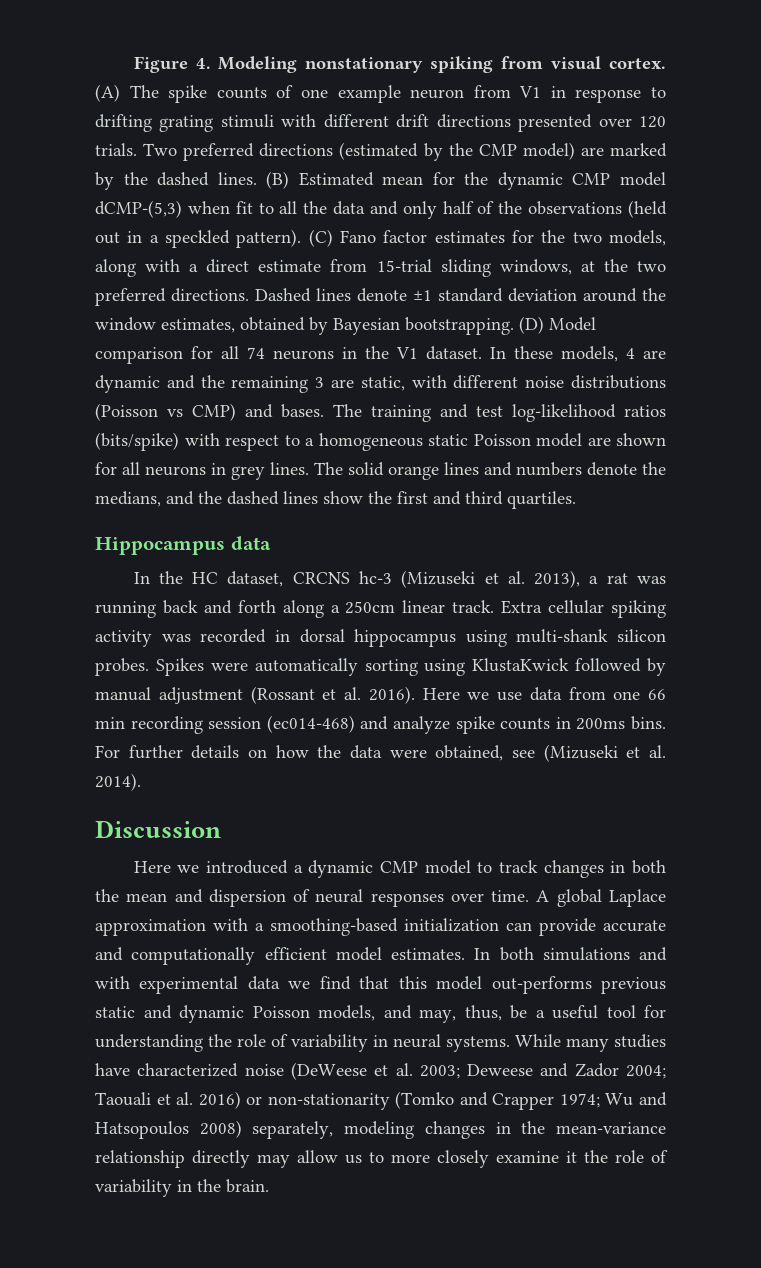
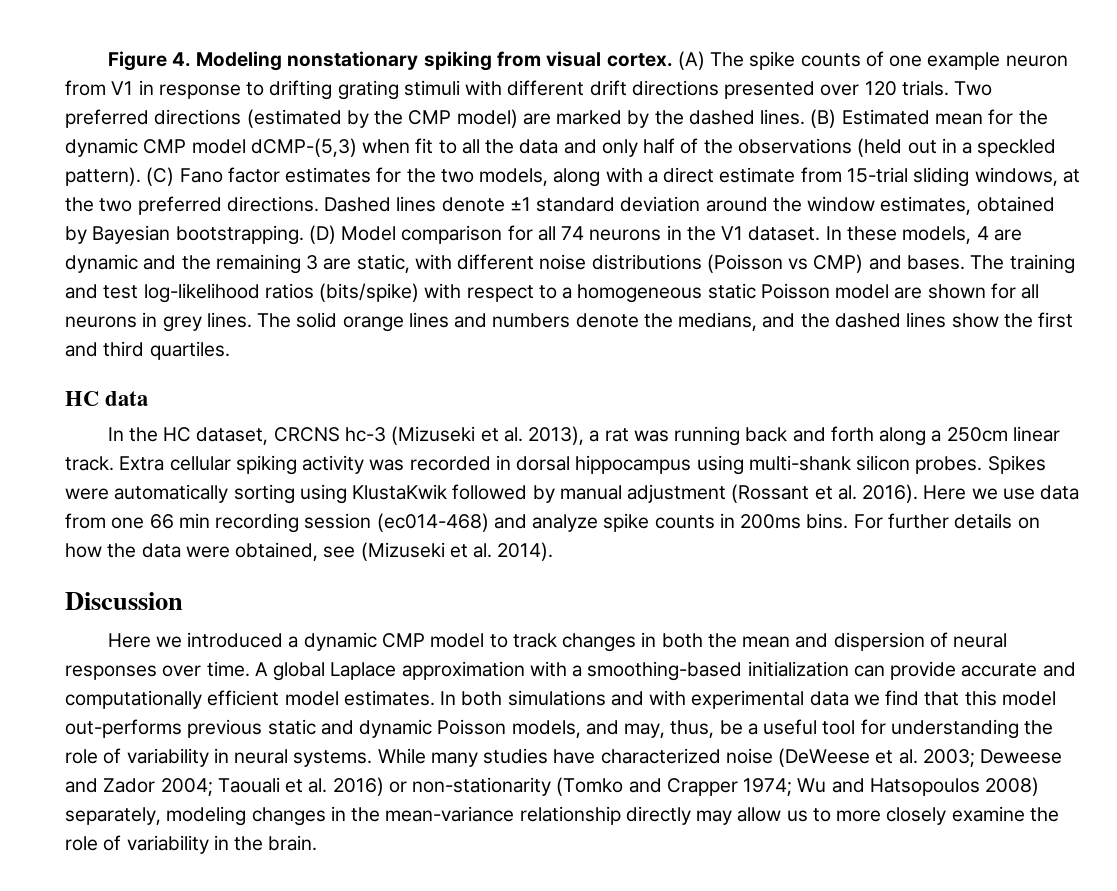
- Hippocampus data
+ HC data
- Spikes were automatically sorting using KlustaKwick followed by manual adjustment (Rossant et al. 2016).
+ Spikes were automatically sorting using KlustaKwik followed by manual adjustment (Rossant et al. 2016).
- While many studies have characterized noise (DeWeese et al. 2003; Deweese and Zador 2004; Taouali et al. 2016) or non-stationarity (Tomko and Crapper 1974; Wu and Hatsopoulos 2008) separately, modeling changes in the mean-variance relationship directly may allow us to more closely examine it the role of variability in the brain.
+ While many studies have characterized noise (DeWeese et al. 2003; Deweese and Zador 2004; Taouali et al. 2016) or non-stationarity (Tomko and Crapper 1974; Wu and Hatsopoulos 2008) separately, modeling changes in the mean-variance relationship directly may allow us to more closely examine the role of variability in the brain.

